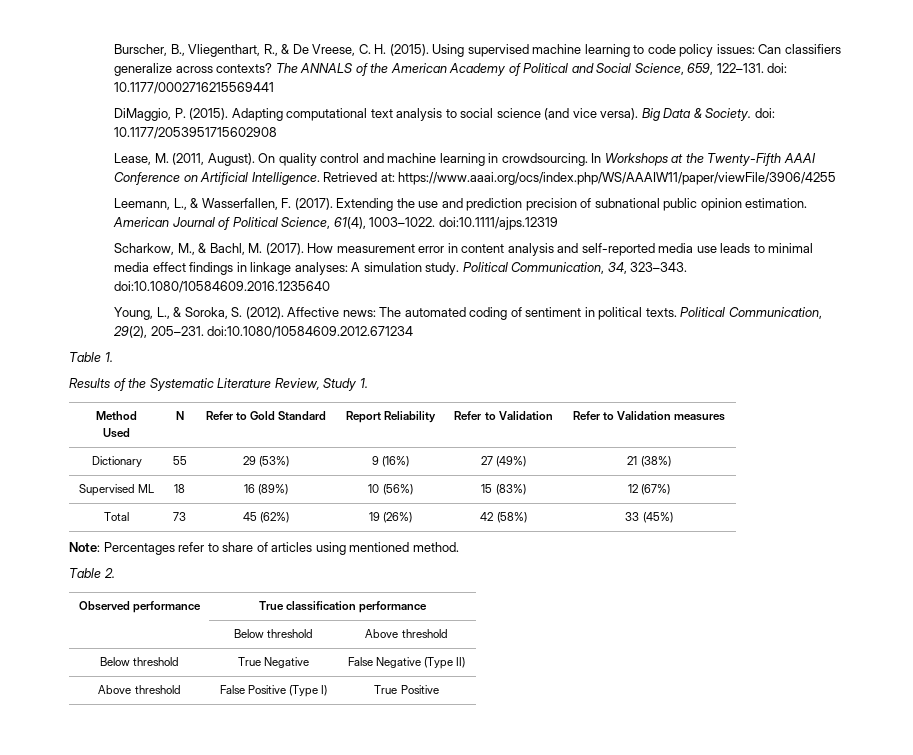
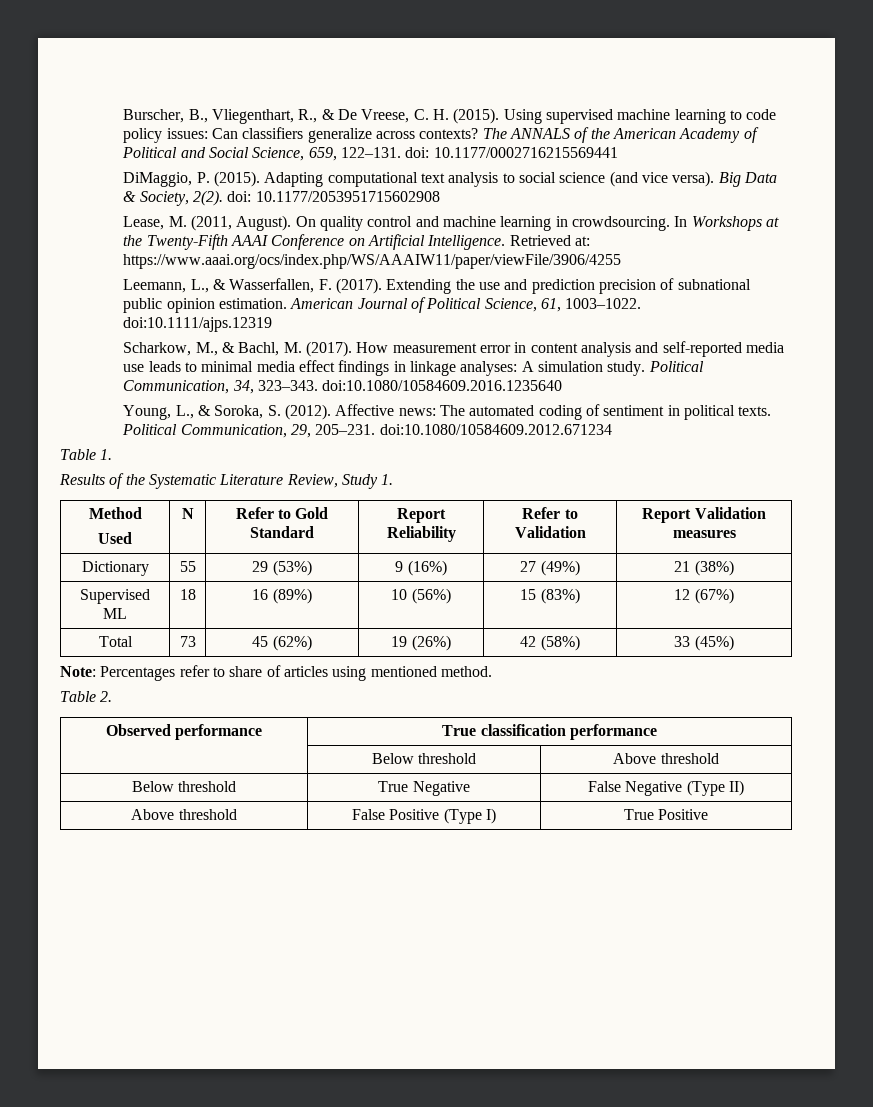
- Big Data & Society. doi: 10.1177/2053951715602908
+ Big Data & Society, 2(2). doi: 10.1177/2053951715602908
- American Journal of Political Science, 61(4), 1003–1022. doi:10.1111/ajps.12319
+ American Journal of Political Science, 61, 1003–1022. doi:10.1111/ajps.12319
- Political Communication, 29(2), 205–231. doi:10.1080/10584609.2012.671234
+ Political Communication, 29, 205–231. doi:10.1080/10584609.2012.671234
  Method
- Used | N | Refer to Gold Standard | Report Reliability | Refer to Validation | Refer to Validation measures
+ Used | N | Refer to Gold Standard | Report Reliability | Refer to Validation | Report Validation measures

